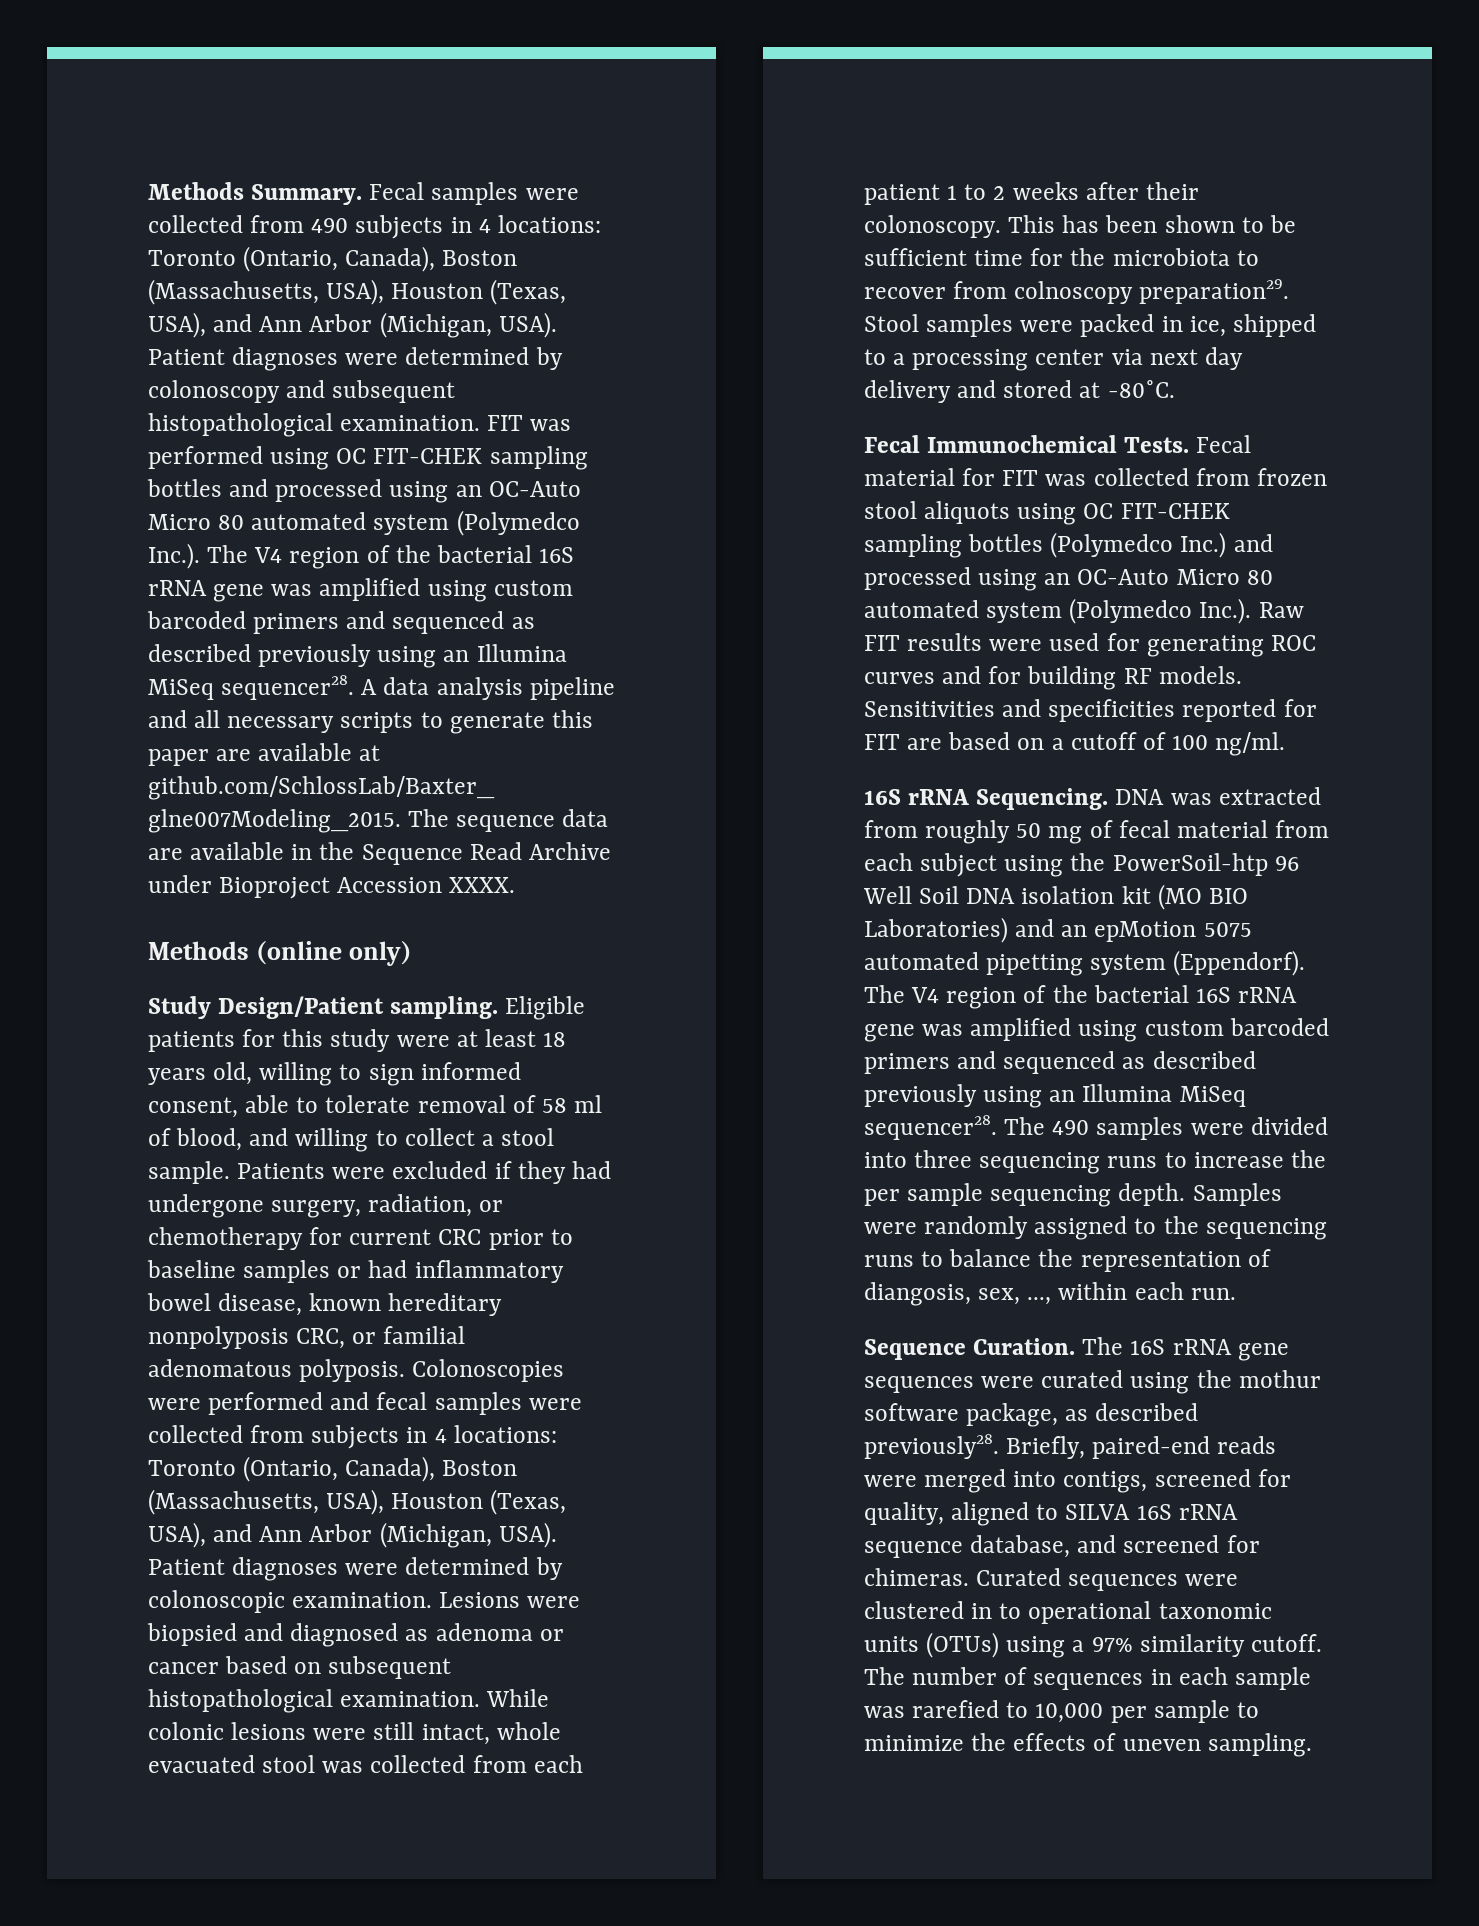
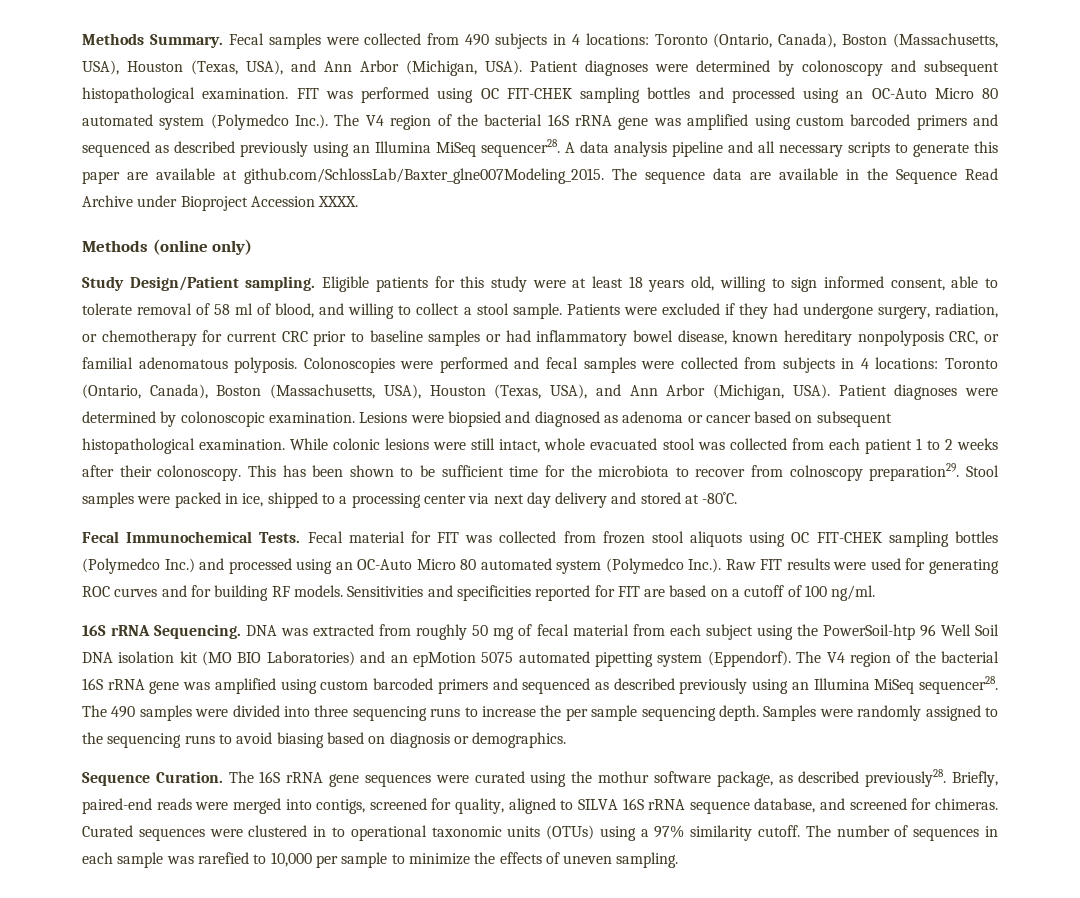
- Samples were randomly assigned to the sequencing runs to balance the representation of diangosis, sex, ..., within each run.
+ Samples were randomly assigned to the sequencing runs to avoid biasing based on diagnosis or demographics.

